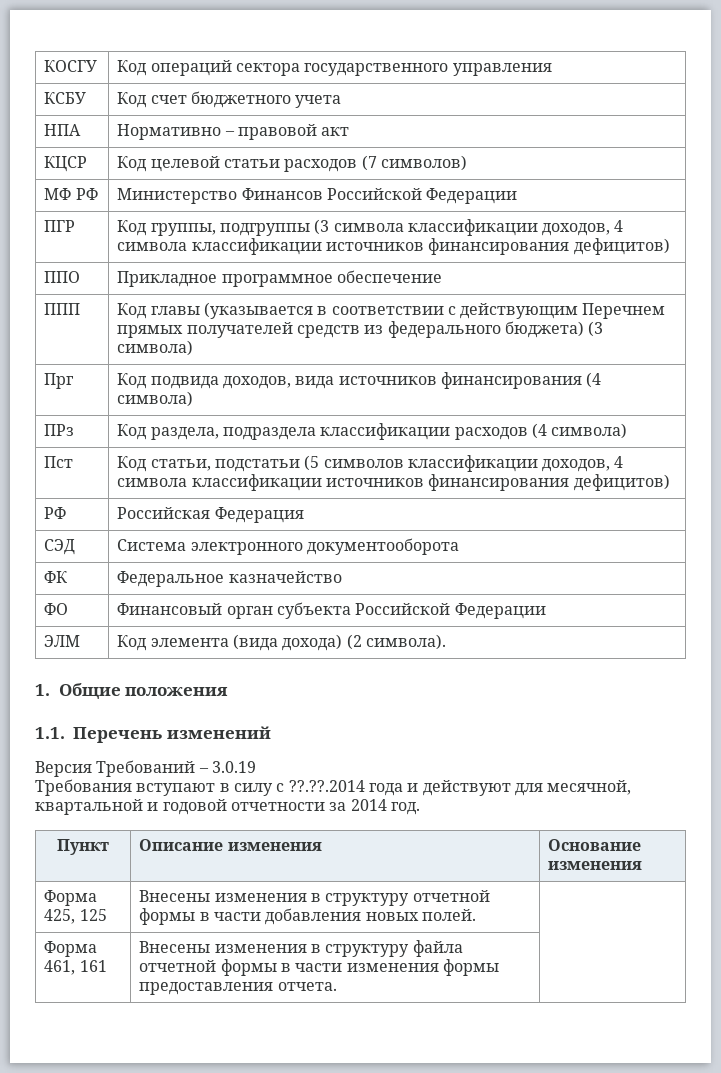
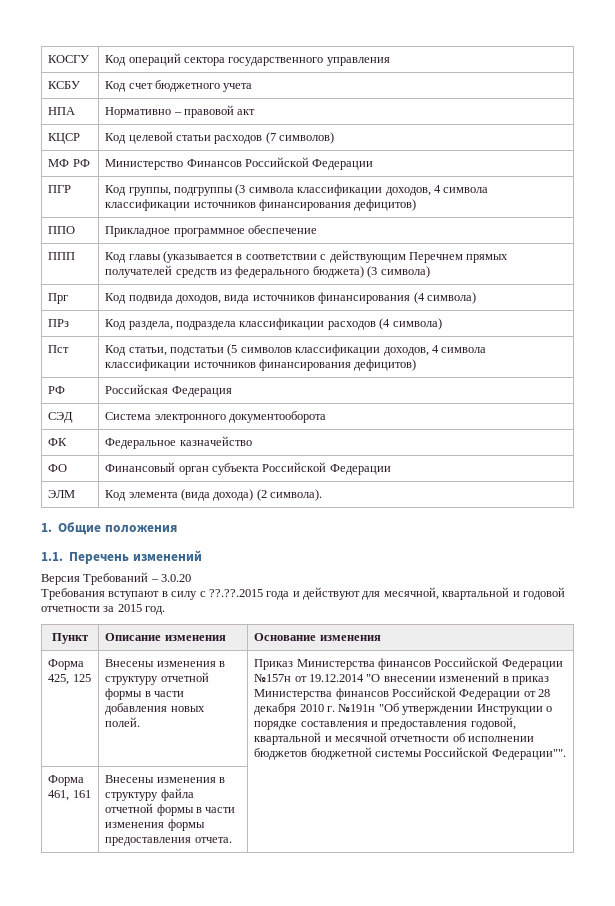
- Версия Требований – 3.0.19
+ Версия Требований – 3.0.20
- Требования вступают в силу с ??.??.2014 года и действуют для месячной, квартальной и годовой отчетности за 2014 год.
+ Требования вступают в силу с ??.??.2015 года и действуют для месячной, квартальной и годовой отчетности за 2015 год.
+ Приказ Министерства финансов Российской Федерации №157н от 19.12.2014 "О внесении изменений в приказ Министерства финансов Российской Федерации от 28 декабря 2010 г. №191н "Об утверждении Инструкции о порядке составления и предоставления годовой, квартальной и месячной отчетности об исполнении бюджетов бюджетной системы Российской Федерации"".

